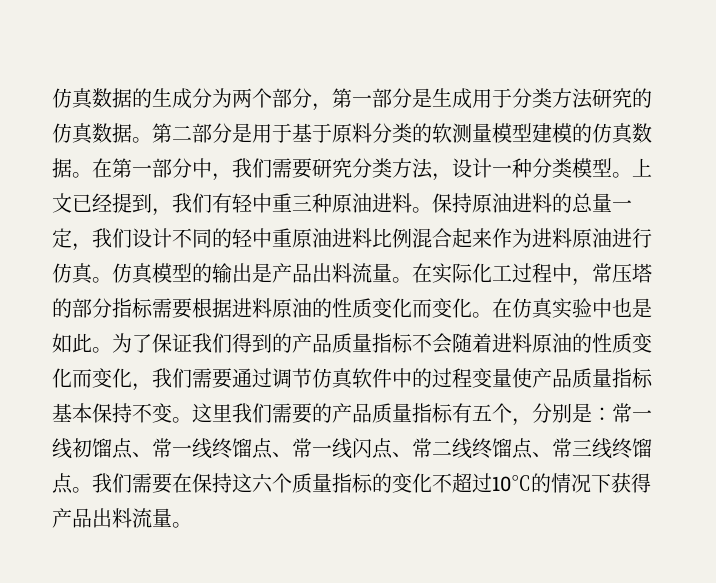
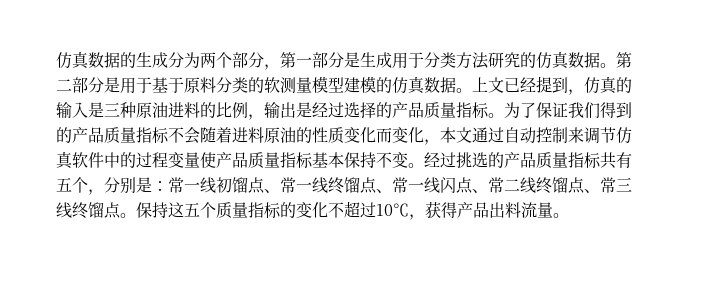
- 在第一部分中，我们需要研究分类方法，设计一种分类模型。上文已经提到，我们有轻中重三种原油进料。保持原油进料的总量一定，我们设计不同的轻中重原油进料比例混合起来作为进料原油进行仿真。仿真模型的输出是产品出料流量。在实际化工过程中，常压塔的部分指标需要根据进料原油的性质变化而变化。在仿真实验中也是如此。
+ 上文已经提到，仿真的输入是三种原油进料的比例，输出是经过选择的产品质量指标。
- 为了保证我们得到的产品质量指标不会随着进料原油的性质变化而变化，我们需要通过调节仿真软件中的过程变量使产品质量指标基本保持不变。
+ 为了保证我们得到的产品质量指标不会随着进料原油的性质变化而变化，本文通过自动控制来调节仿真软件中的过程变量使产品质量指标基本保持不变。
- 这里我们需要的产品质量指标有五个，分别是：常一线初馏点、常一线终馏点、常一线闪点、常二线终馏点、常三线终馏点。
+ 经过挑选的产品质量指标共有五个，分别是：常一线初馏点、常一线终馏点、常一线闪点、常二线终馏点、常三线终馏点。
- 我们需要在保持这六个质量指标的变化不超过10℃的情况下获得产品出料流量。
+ 保持这五个质量指标的变化不超过10℃，获得产品出料流量。

